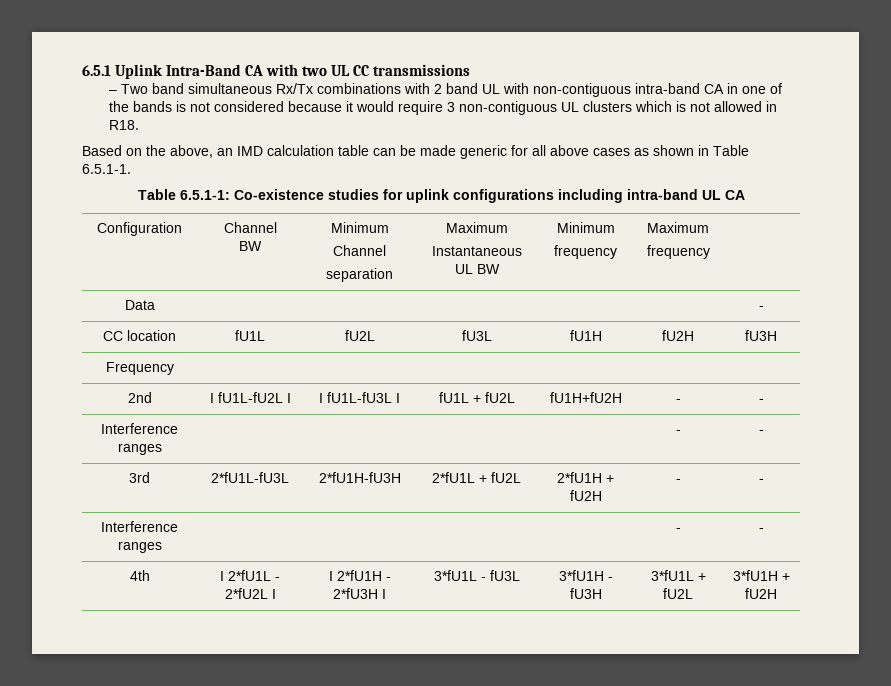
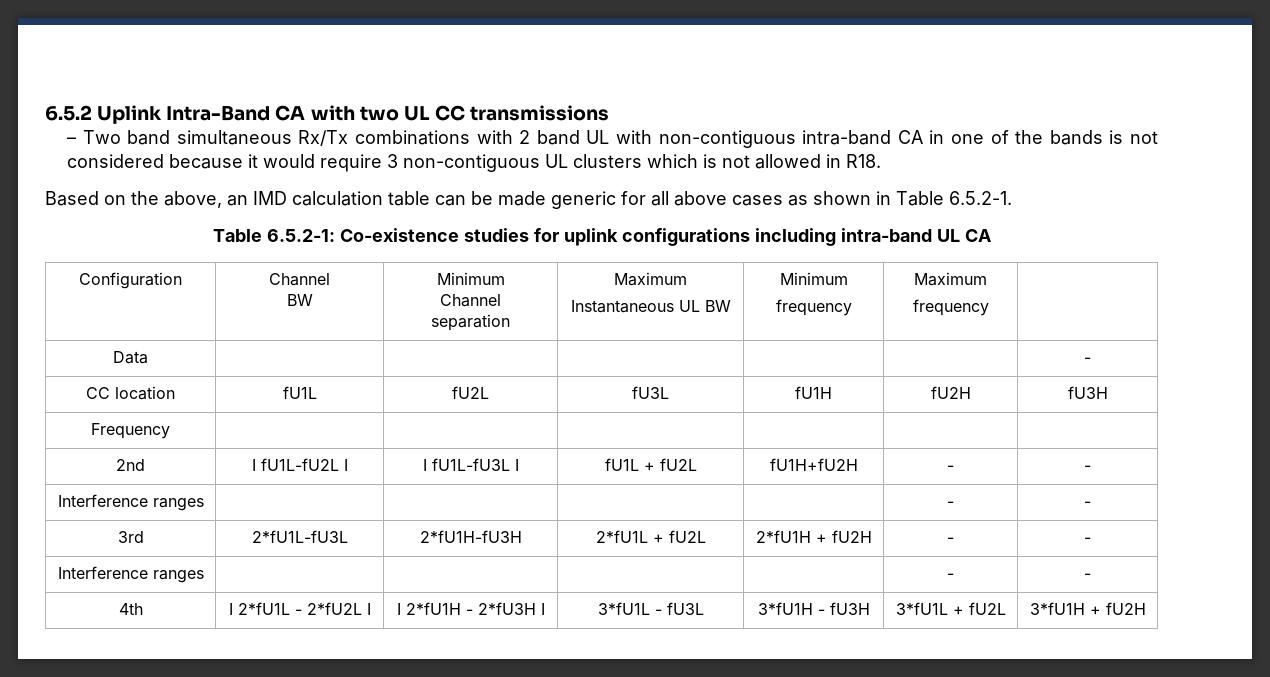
- 6.5.1 Uplink Intra-Band CA with two UL CC transmissions
+ 6.5.2 Uplink Intra-Band CA with two UL CC transmissions
- Based on the above, an IMD calculation table can be made generic for all above cases as shown in Table 6.5.1-1.
- Table 6.5.1-1: Co-existence studies for uplink configurations including intra-band UL CA
+ Based on the above, an IMD calculation table can be made generic for all above cases as shown in Table 6.5.2-1.
+ Table 6.5.2-1: Co-existence studies for uplink configurations including intra-band UL CA

